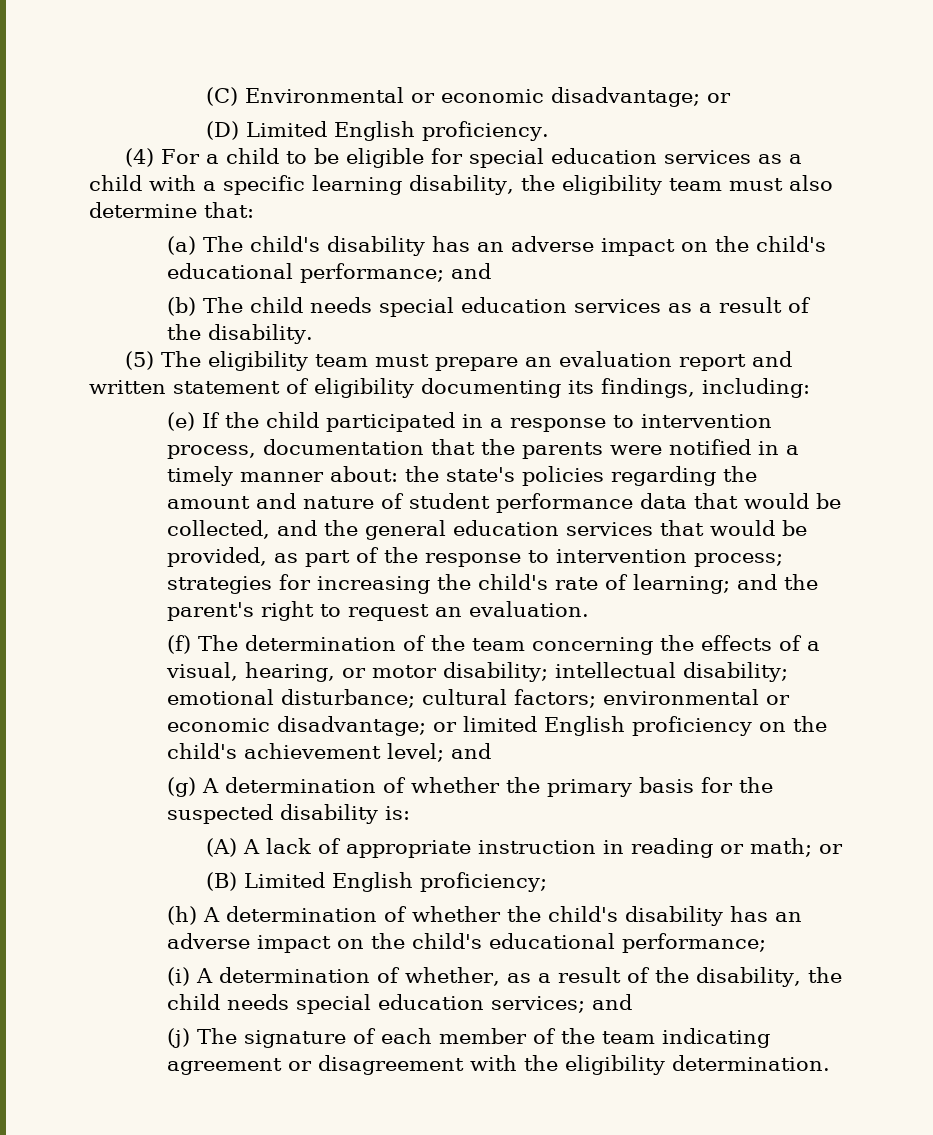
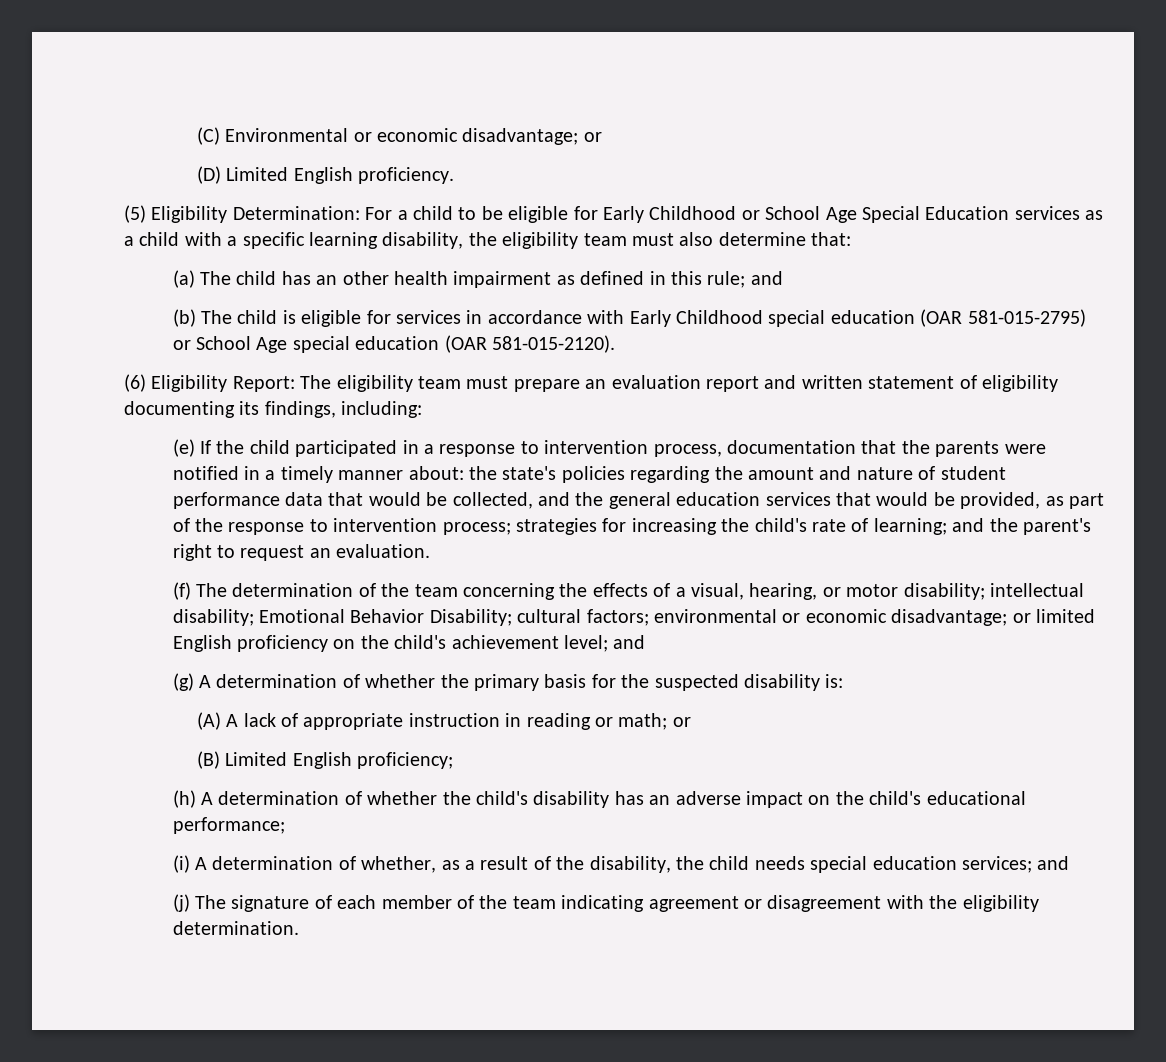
- (4) For a child to be eligible for special education services as a child with a specific learning disability, the eligibility team must also determine that:
+ (5) Eligibility Determination: For a child to be eligible for Early Childhood or School Age Special Education services as a child with a specific learning disability, the eligibility team must also determine that:
- (a) The child's disability has an adverse impact on the child's educational performance; and
- (b) The child needs special education services as a result of the disability.
- (5) The eligibility team must prepare an evaluation report and written statement of eligibility documenting its findings, including:
+ (a) The child has an other health impairment as defined in this rule; and
+ (b) The child is eligible for services in accordance with Early Childhood special education (OAR 581-015-2795) or School Age special education (OAR 581-015-2120).
+ (6) Eligibility Report: The eligibility team must prepare an evaluation report and written statement of eligibility documenting its findings, including:
- (f) The determination of the team concerning the effects of a visual, hearing, or motor disability; intellectual disability; emotional disturbance; cultural factors; environmental or economic disadvantage; or limited English proficiency on the child's achievement level; and
+ (f) The determination of the team concerning the effects of a visual, hearing, or motor disability; intellectual disability; Emotional Behavior Disability; cultural factors; environmental or economic disadvantage; or limited English proficiency on the child's achievement level; and

